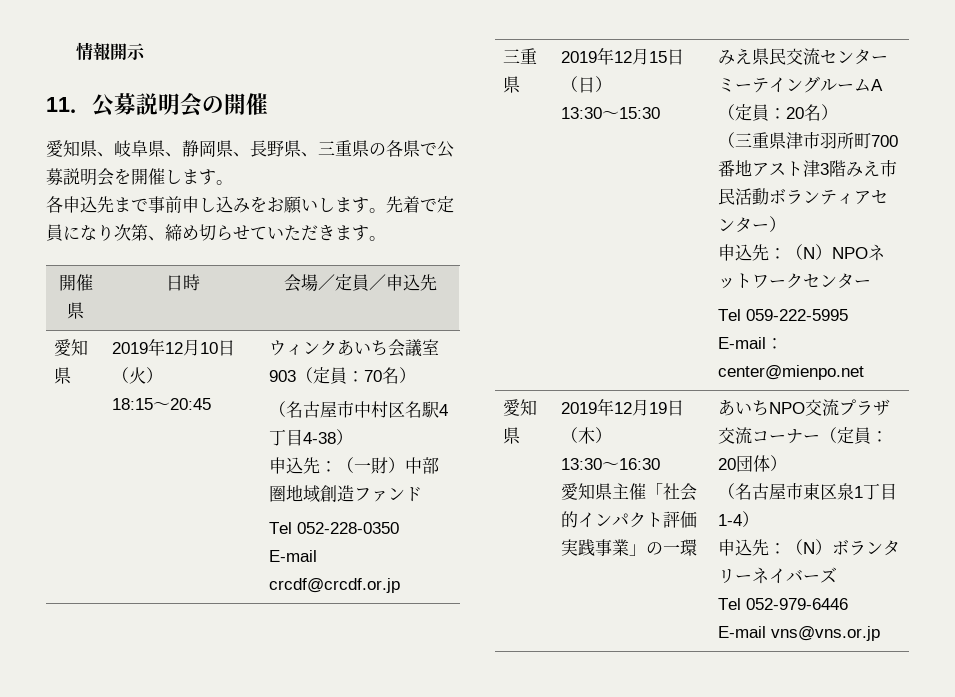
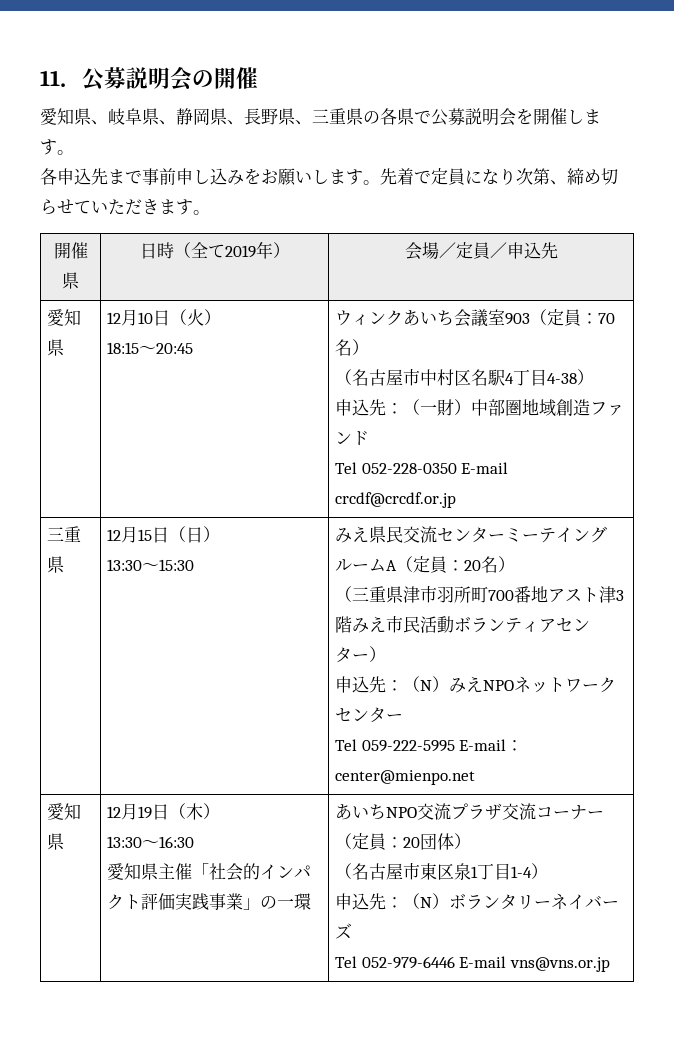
- 情報開示
- 開催県 | 日時 | 会場／定員／申込先
+ 開催県 | 日時（全て2019年） | 会場／定員／申込先
- 2019年12月10日（火）
+ 12月10日（火）
- 2019年12月15日（日）
+ 12月15日（日）
- 申込先：（N）NPOネットワークセンター
+ 申込先：（N）みえNPOネットワークセンター
- 2019年12月19日（木）
+ 12月19日（木）

